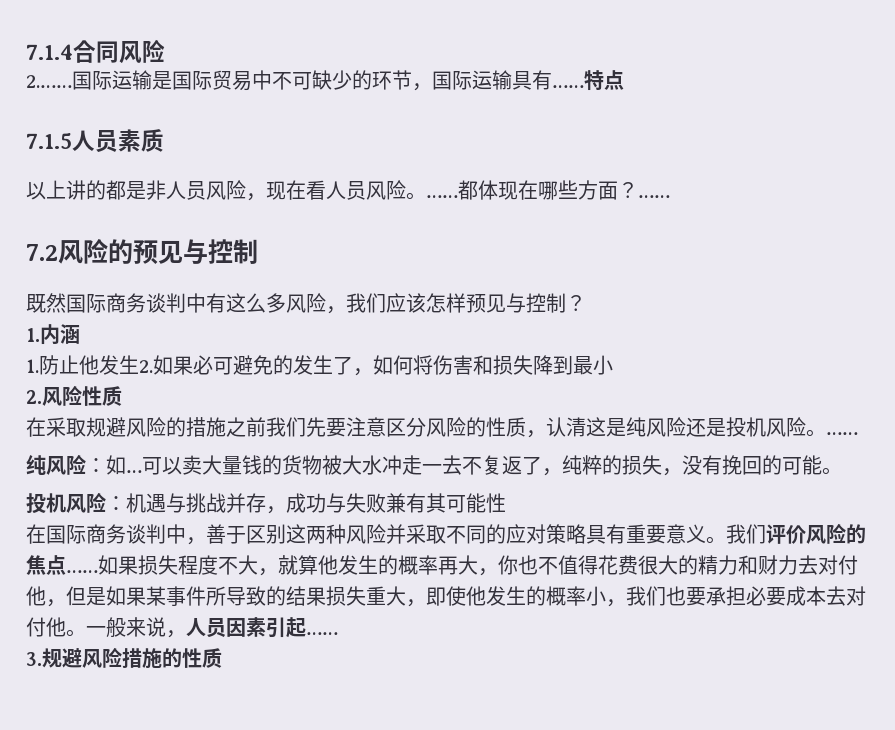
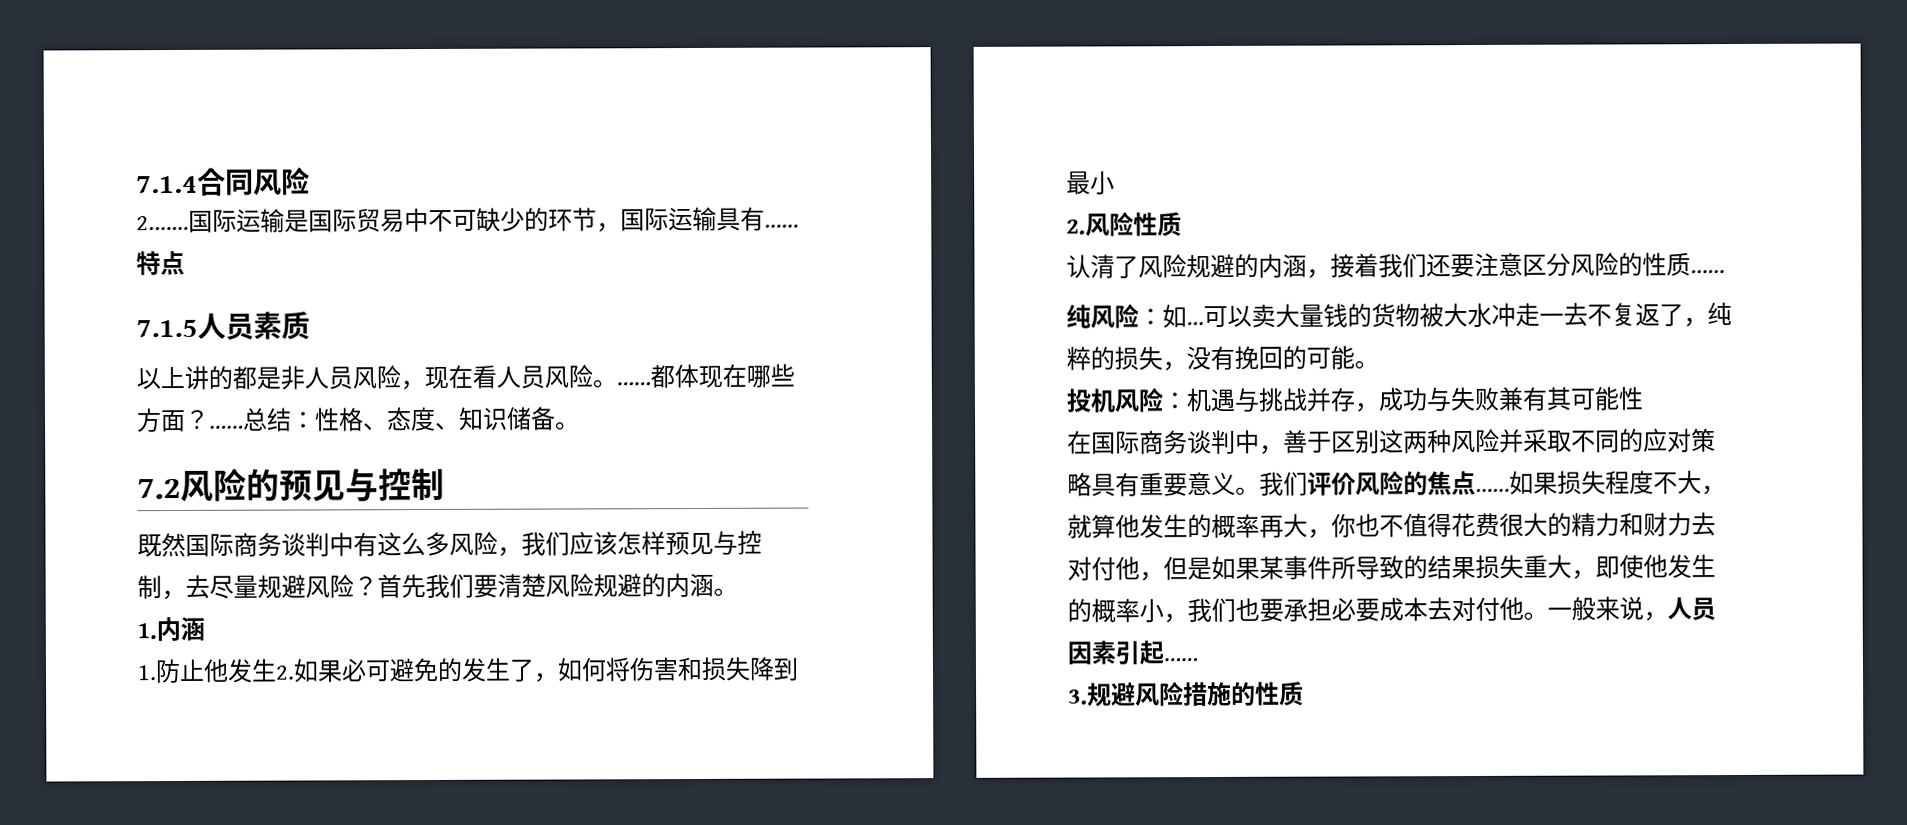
+ 总结：性格、态度、知识储备。
- 既然国际商务谈判中有这么多风险，我们应该怎样预见与控制？
+ 既然国际商务谈判中有这么多风险，我们应该怎样预见与控制，去尽量规避风险？首先我们要清楚风险规避的内涵。
- 在采取规避风险的措施之前我们先要注意区分风险的性质，认清这是纯风险还是投机风险。……
+ 认清了风险规避的内涵，接着我们还要注意区分风险的性质……

